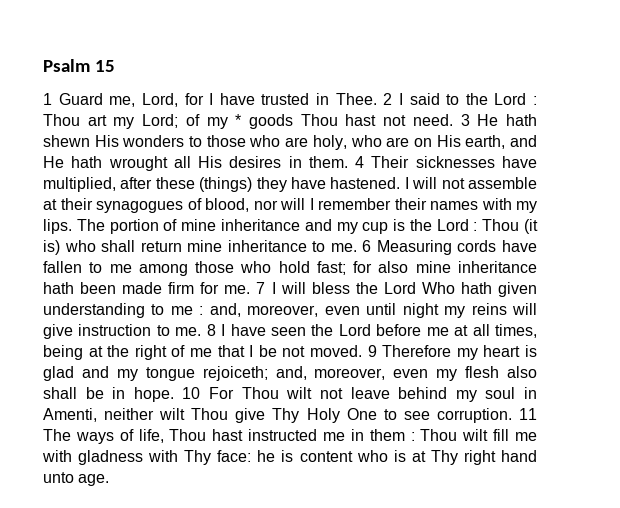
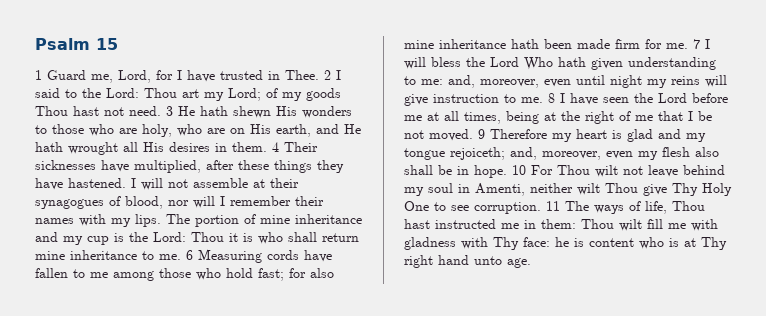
- 2 I said to the Lord : Thou art my Lord; of my * goods Thou hast not need.
+ 2 I said to the Lord: Thou art my Lord; of my goods Thou hast not need.
- 4 Their sicknesses have multiplied, after these (things) they have hastened.
+ 4 Their sicknesses have multiplied, after these things they have hastened.
- The portion of mine inheritance and my cup is the Lord : Thou (it is) who shall return mine inheritance to me.
+ The portion of mine inheritance and my cup is the Lord: Thou it is who shall return mine inheritance to me.
- 7 I will bless the Lord Who hath given understanding to me : and, moreover, even until night my reins will give instruction to me.
+ 7 I will bless the Lord Who hath given understanding to me: and, moreover, even until night my reins will give instruction to me.
- 11 The ways of life, Thou hast instructed me in them : Thou wilt fill me with gladness with Thy face: he is content who is at Thy right hand unto age.
+ 11 The ways of life, Thou hast instructed me in them: Thou wilt fill me with gladness with Thy face: he is content who is at Thy right hand unto age.

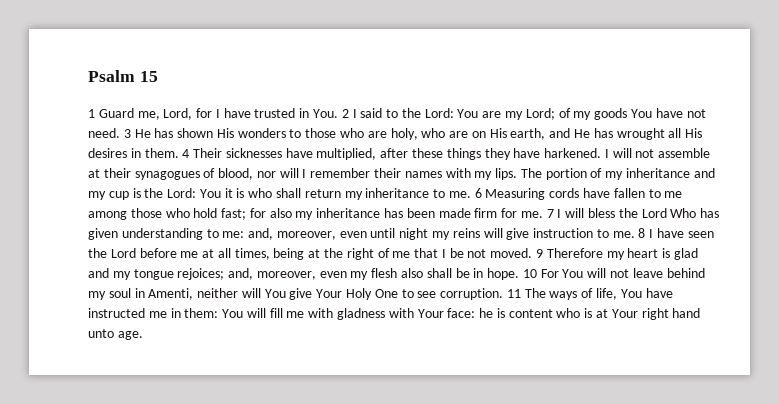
- 1 Guard me, Lord, for I have trusted in Thee. 2 I said to the Lord: Thou art my Lord; of my goods Thou hast not need.
+ 1 Guard me, Lord, for I have trusted in You. 2 I said to the Lord: You are my Lord; of my goods You have not need.
- 3 He hath shewn His wonders to those who are holy, who are on His earth, and He hath wrought all His desires in them.
+ 3 He has shown His wonders to those who are holy, who are on His earth, and He has wrought all His desires in them.
- 4 Their sicknesses have multiplied, after these things they have hastened.
+ 4 Their sicknesses have multiplied, after these things they have harkened.
- The portion of mine inheritance and my cup is the Lord: Thou it is who shall return mine inheritance to me.
+ The portion of my inheritance and my cup is the Lord: You it is who shall return my inheritance to me.
- 6 Measuring cords have fallen to me among those who hold fast; for also mine inheritance hath been made firm for me.
+ 6 Measuring cords have fallen to me among those who hold fast; for also my inheritance has been made firm for me.
- 7 I will bless the Lord Who hath given understanding to me: and, moreover, even until night my reins will give instruction to me.
+ 7 I will bless the Lord Who has given understanding to me: and, moreover, even until night my reins will give instruction to me.
- 9 Therefore my heart is glad and my tongue rejoiceth; and, moreover, even my flesh also shall be in hope.
+ 9 Therefore my heart is glad and my tongue rejoices; and, moreover, even my flesh also shall be in hope.
- 10 For Thou wilt not leave behind my soul in Amenti, neither wilt Thou give Thy Holy One to see corruption.
+ 10 For You will not leave behind my soul in Amenti, neither will You give Your Holy One to see corruption.
- 11 The ways of life, Thou hast instructed me in them: Thou wilt fill me with gladness with Thy face: he is content who is at Thy right hand unto age.
+ 11 The ways of life, You have instructed me in them: You will fill me with gladness with Your face: he is content who is at Your right hand unto age.

